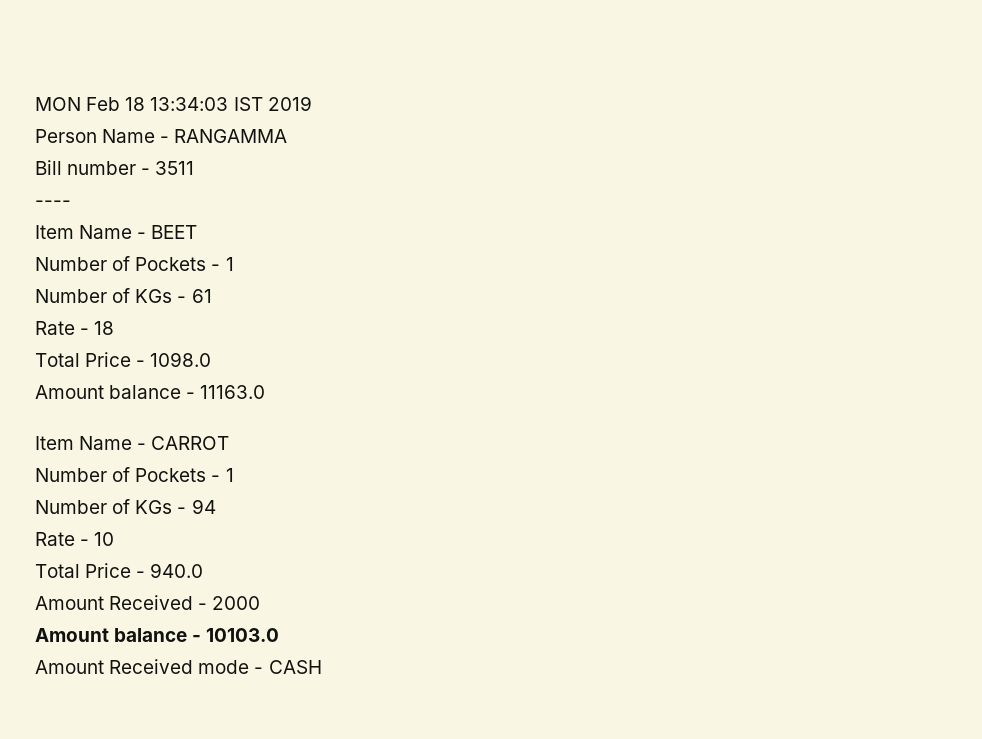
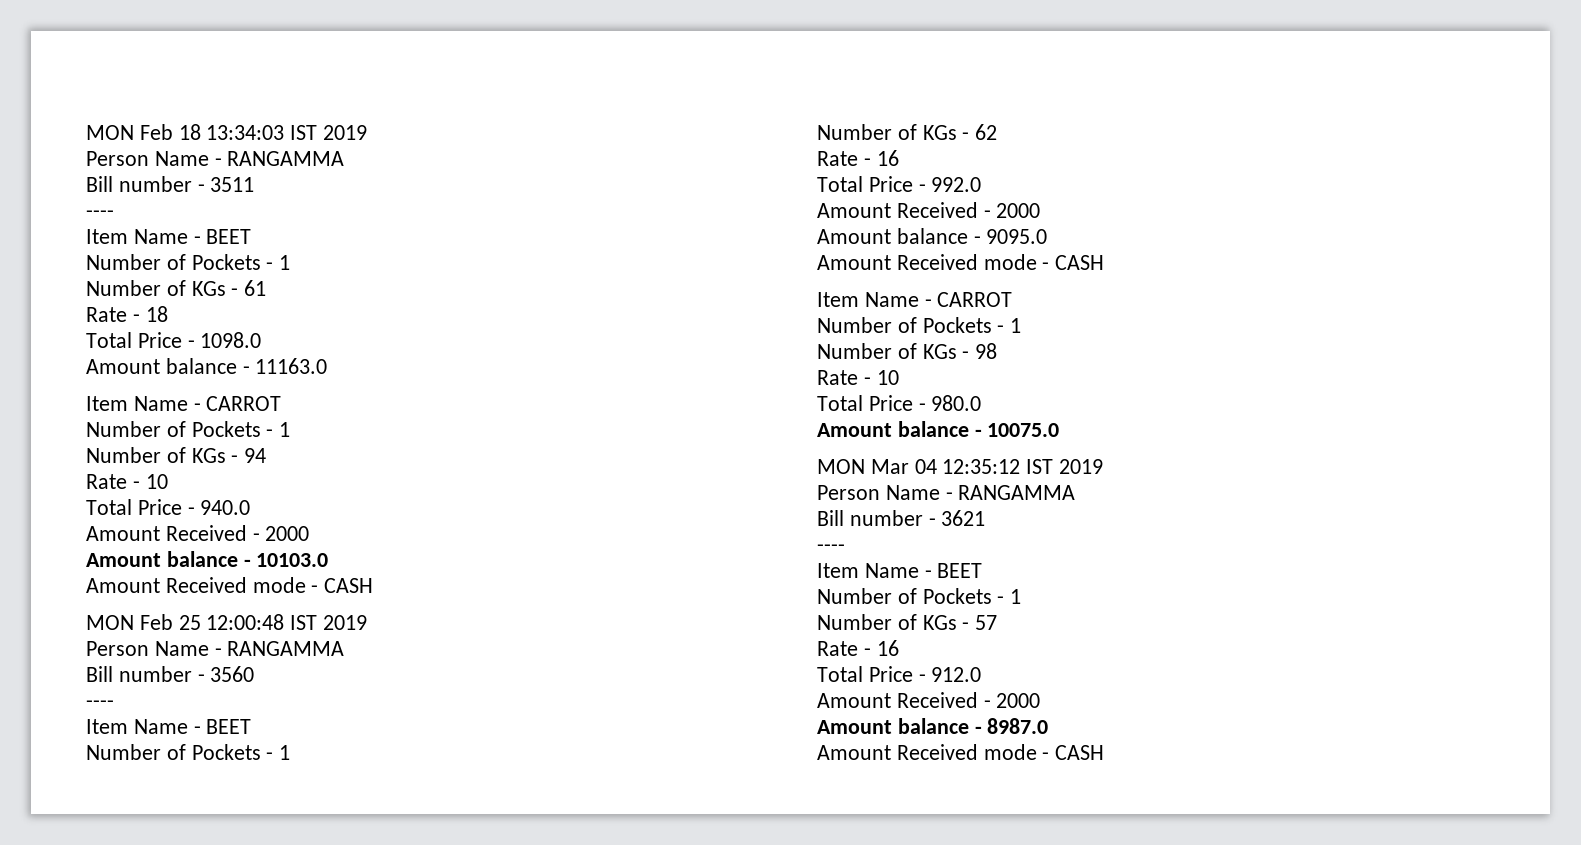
+ MON Feb 25 12:00:48 IST 2019
+ Person Name - RANGAMMA
+ Bill number - 3560
+ ----
+ Item Name - BEET
+ Number of Pockets - 1
+ Number of KGs - 62
+ Rate - 16
+ Total Price - 992.0
+ Amount Received - 2000
+ Amount balance - 9095.0
+ Amount Received mode - CASH
+ Item Name - CARROT
+ Number of Pockets - 1
+ Number of KGs - 98
+ Rate - 10
+ Total Price - 980.0
+ Amount balance - 10075.0
+ MON Mar 04 12:35:12 IST 2019
+ Person Name - RANGAMMA
+ Bill number - 3621
+ ----
+ Item Name - BEET
+ Number of Pockets - 1
+ Number of KGs - 57
+ Rate - 16
+ Total Price - 912.0
+ Amount Received - 2000
+ Amount balance - 8987.0
+ Amount Received mode - CASH

